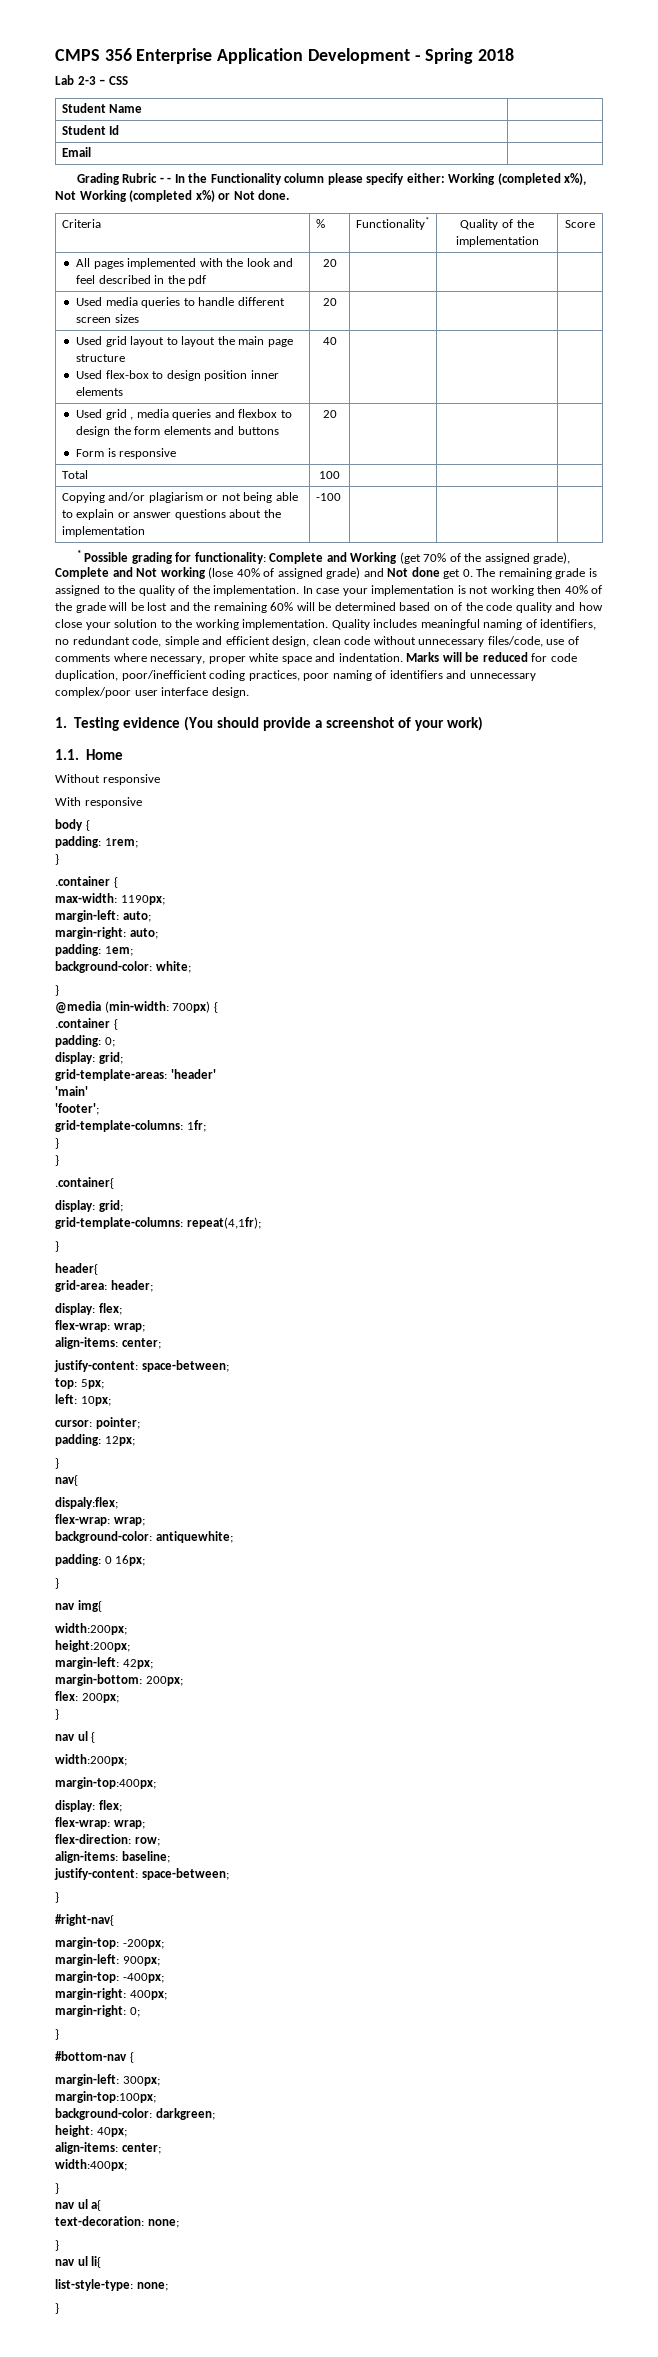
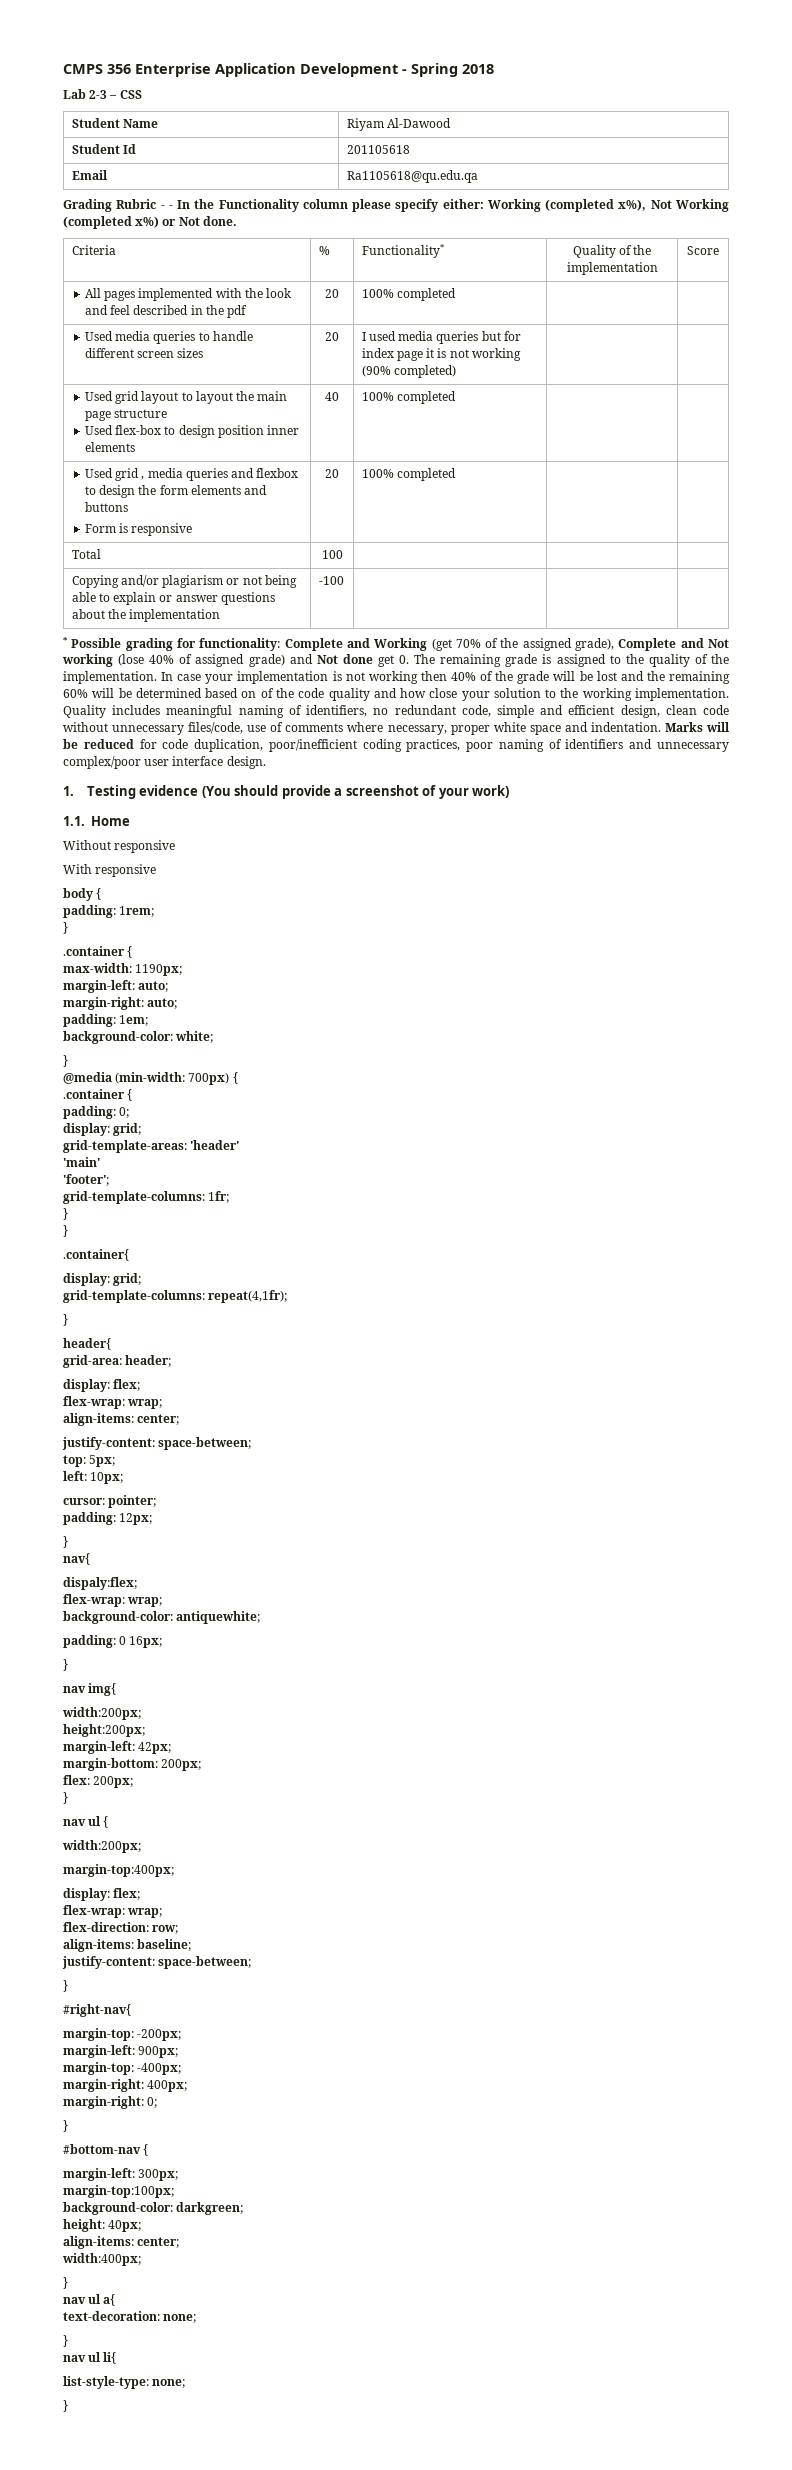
- Student Name |
+ Student Name | Riyam Al-Dawood
- Student Id |
+ Student Id | 201105618
- Email |
+ Email | Ra1105618@qu.edu.qa
- All pages implemented with the look and feel described in the pdf | 20 | | |
+ All pages implemented with the look and feel described in the pdf | 20 | 100% completed | |
- Used media queries to handle different screen sizes | 20 | | |
+ Used media queries to handle different screen sizes | 20 | I used media queries but for index page it is not working (90% completed) | |
  Used grid layout to layout the main page structure
- Used flex-box to design position inner elements | 40 | | |
+ Used flex-box to design position inner elements | 40 | 100% completed | |
  Used grid , media queries and flexbox to design the form elements and buttons
- Form is responsive | 20 | | |
+ Form is responsive | 20 | 100% completed | |

